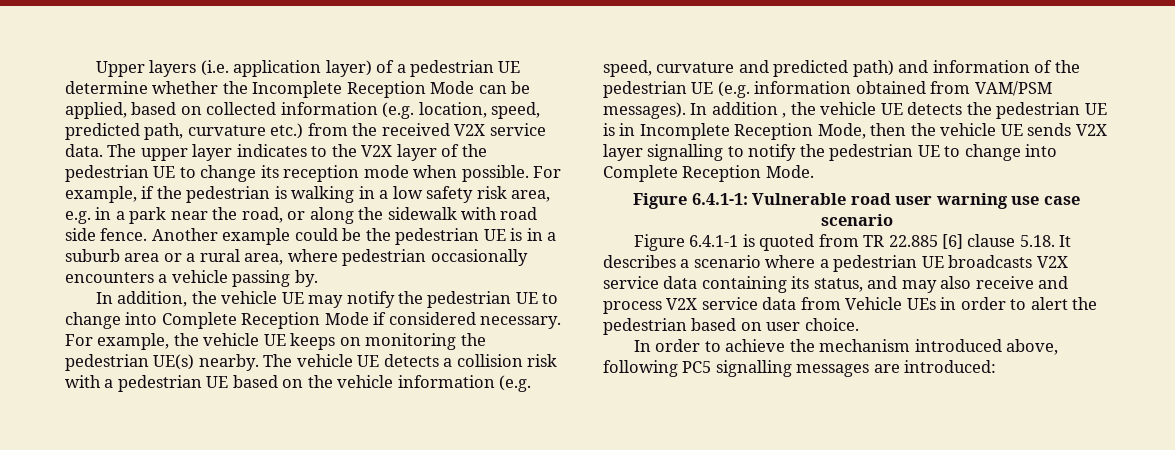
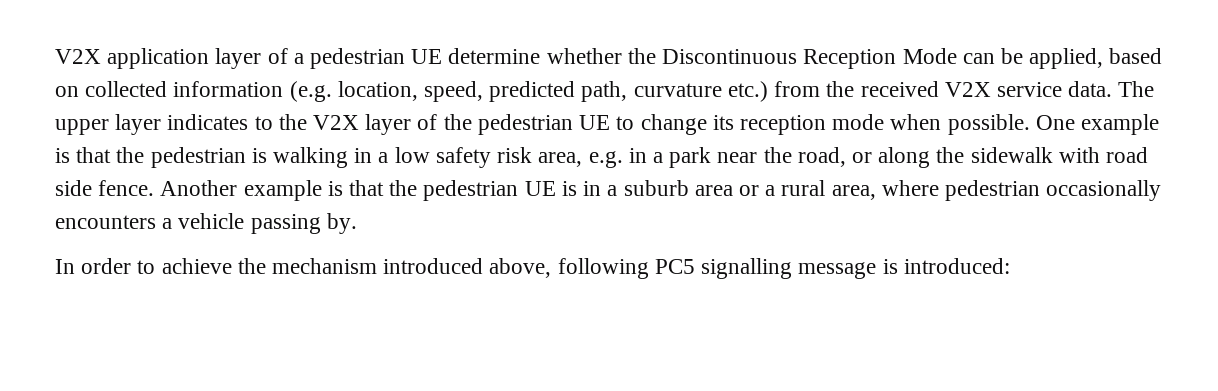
- Upper layers (i.e. application layer) of a pedestrian UE determine whether the Incomplete Reception Mode can be applied, based on collected information (e.g. location, speed, predicted path, curvature etc.) from the received V2X service data.
+ V2X application layer of a pedestrian UE determine whether the Discontinuous Reception Mode can be applied, based on collected information (e.g. location, speed, predicted path, curvature etc.) from the received V2X service data.
- For example, if the pedestrian is walking in a low safety risk area, e.g. in a park near the road, or along the sidewalk with road side fence.
+ One example is that the pedestrian is walking in a low safety risk area, e.g. in a park near the road, or along the sidewalk with road side fence.
- Another example could be the pedestrian UE is in a suburb area or a rural area, where pedestrian occasionally encounters a vehicle passing by.
+ Another example is that the pedestrian UE is in a suburb area or a rural area, where pedestrian occasionally encounters a vehicle passing by.
- In addition, the vehicle UE may notify the pedestrian UE to change into Complete Reception Mode if considered necessary. For example, the vehicle UE keeps on monitoring the pedestrian UE(s) nearby. The vehicle UE detects a collision risk with a pedestrian UE based on the vehicle information (e.g. speed, curvature and predicted path) and information of the pedestrian UE (e.g. information obtained from VAM/PSM messages). In addition , the vehicle UE detects the pedestrian UE is in Incomplete Reception Mode, then the vehicle UE sends V2X layer signalling to notify the pedestrian UE to change into Complete Reception Mode.
- Figure 6.4.1-1: Vulnerable road user warning use case scenario
- Figure 6.4.1-1 is quoted from TR 22.885 [6] clause 5.18. It describes a scenario where a pedestrian UE broadcasts V2X service data containing its status, and may also receive and process V2X service data from Vehicle UEs in order to alert the pedestrian based on user choice.
- In order to achieve the mechanism introduced above, following PC5 signalling messages are introduced:
+ In order to achieve the mechanism introduced above, following PC5 signalling message is introduced:

